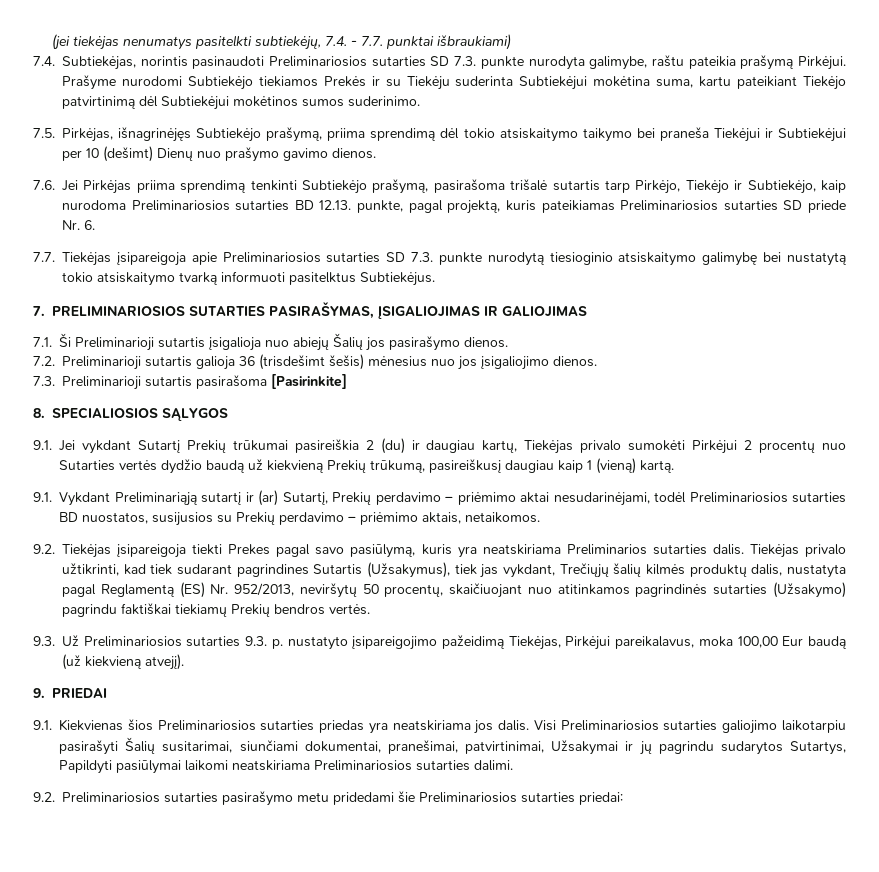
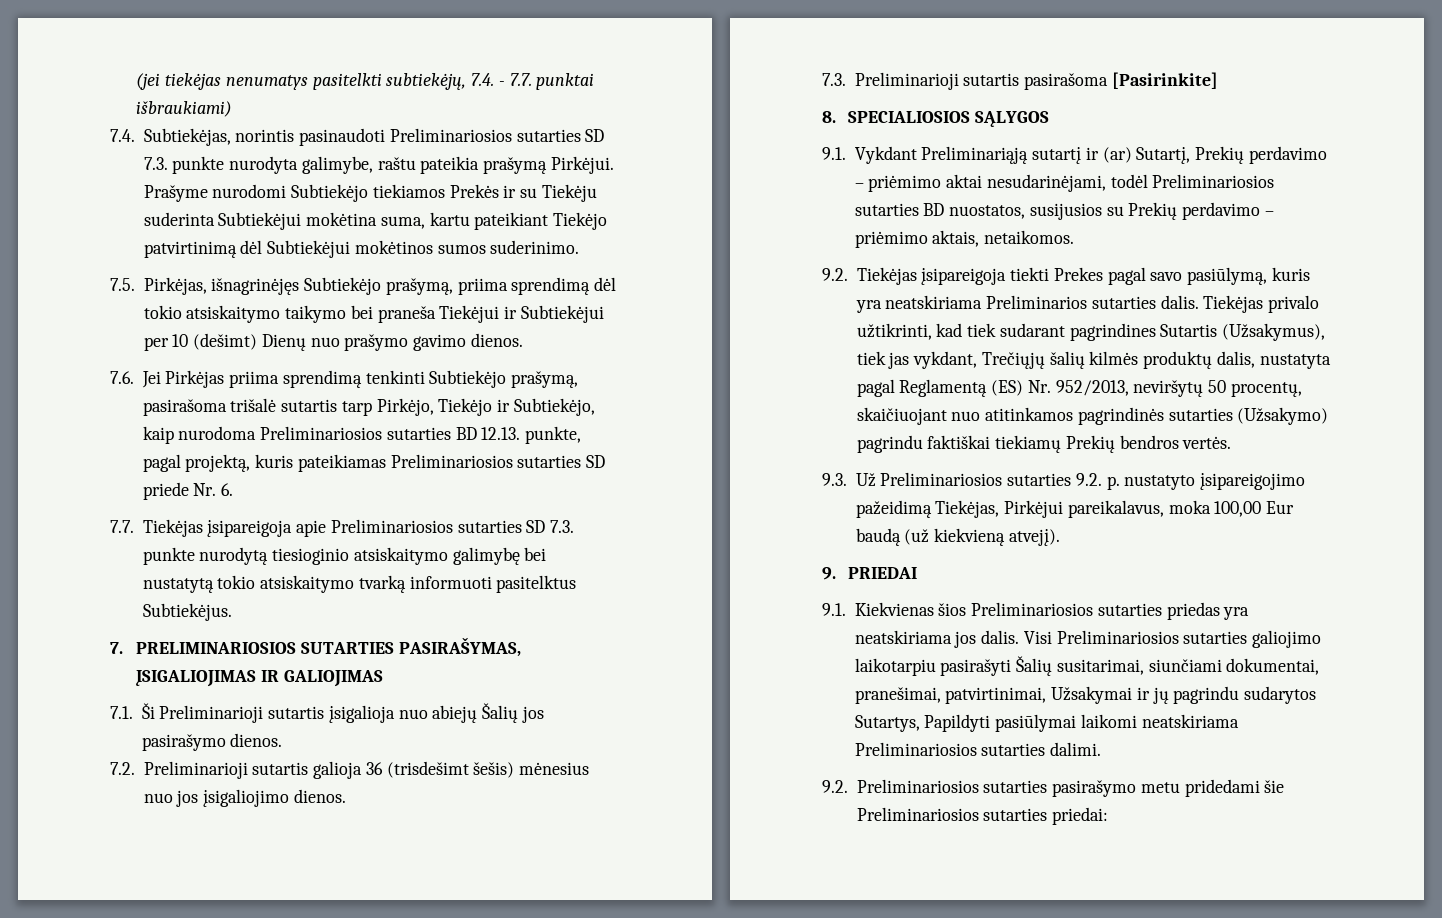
- 9.1. Jei vykdant Sutartį Prekių trūkumai pasireiškia 2 (du) ir daugiau kartų, Tiekėjas privalo sumokėti Pirkėjui 2 procentų nuo Sutarties vertės dydžio baudą už kiekvieną Prekių trūkumą, pasireiškusį daugiau kaip 1 (vieną) kartą.
- 9.3. Už Preliminariosios sutarties 9.3. p. nustatyto įsipareigojimo pažeidimą Tiekėjas, Pirkėjui pareikalavus, moka 100,00 Eur baudą (už kiekvieną atvejį).
+ 9.3. Už Preliminariosios sutarties 9.2. p. nustatyto įsipareigojimo pažeidimą Tiekėjas, Pirkėjui pareikalavus, moka 100,00 Eur baudą (už kiekvieną atvejį).

